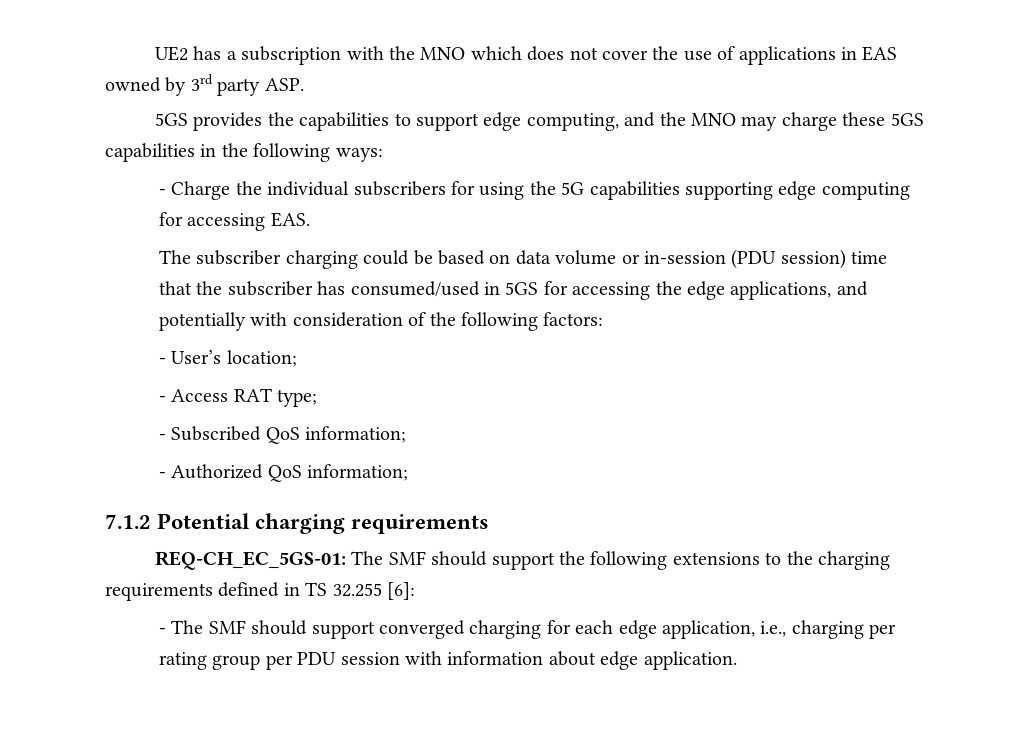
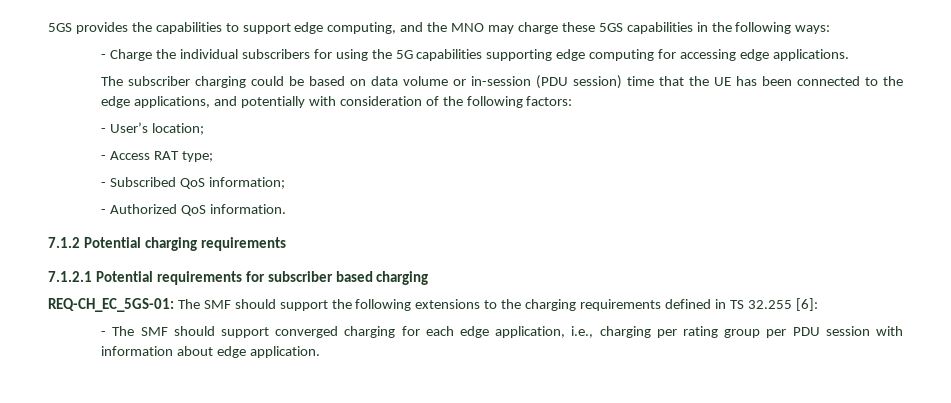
- UE2 has a subscription with the MNO which does not cover the use of applications in EAS owned by 3rd party ASP.
- - Charge the individual subscribers for using the 5G capabilities supporting edge computing for accessing EAS.
+ - Charge the individual subscribers for using the 5G capabilities supporting edge computing for accessing edge applications.
- The subscriber charging could be based on data volume or in-session (PDU session) time that the subscriber has consumed/used in 5GS for accessing the edge applications, and potentially with consideration of the following factors:
+ The subscriber charging could be based on data volume or in-session (PDU session) time that the UE has been connected to the edge applications, and potentially with consideration of the following factors:
- - Authorized QoS information;
+ - Authorized QoS information.
+ 7.1.2.1 Potential requirements for subscriber based charging

